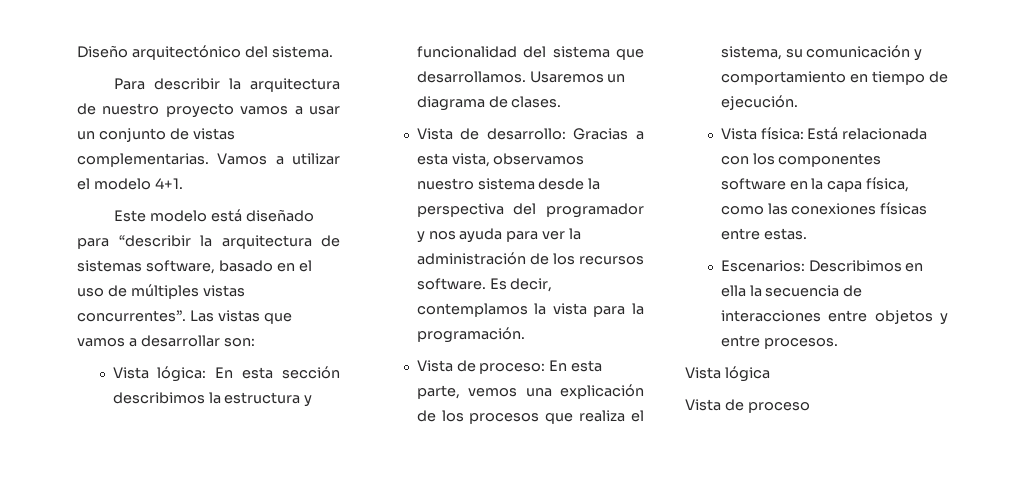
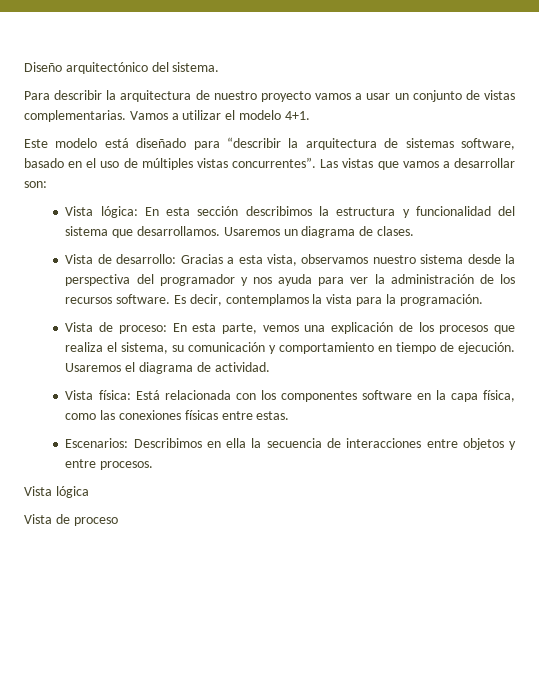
+ Usaremos el diagrama de actividad.

